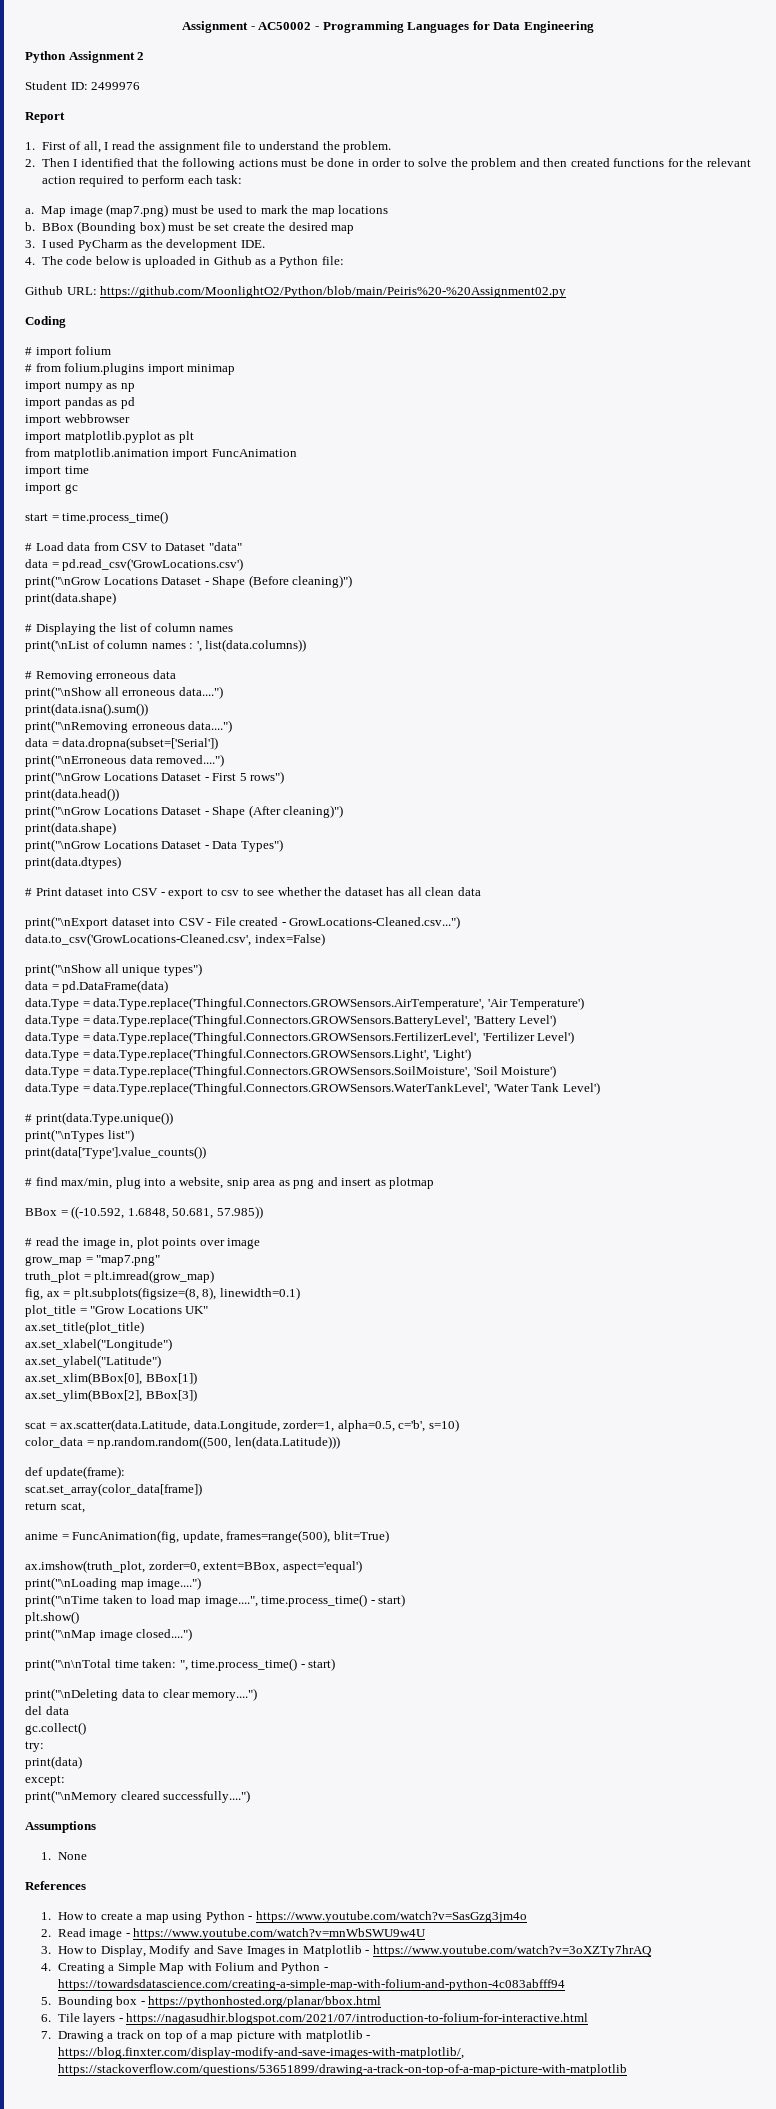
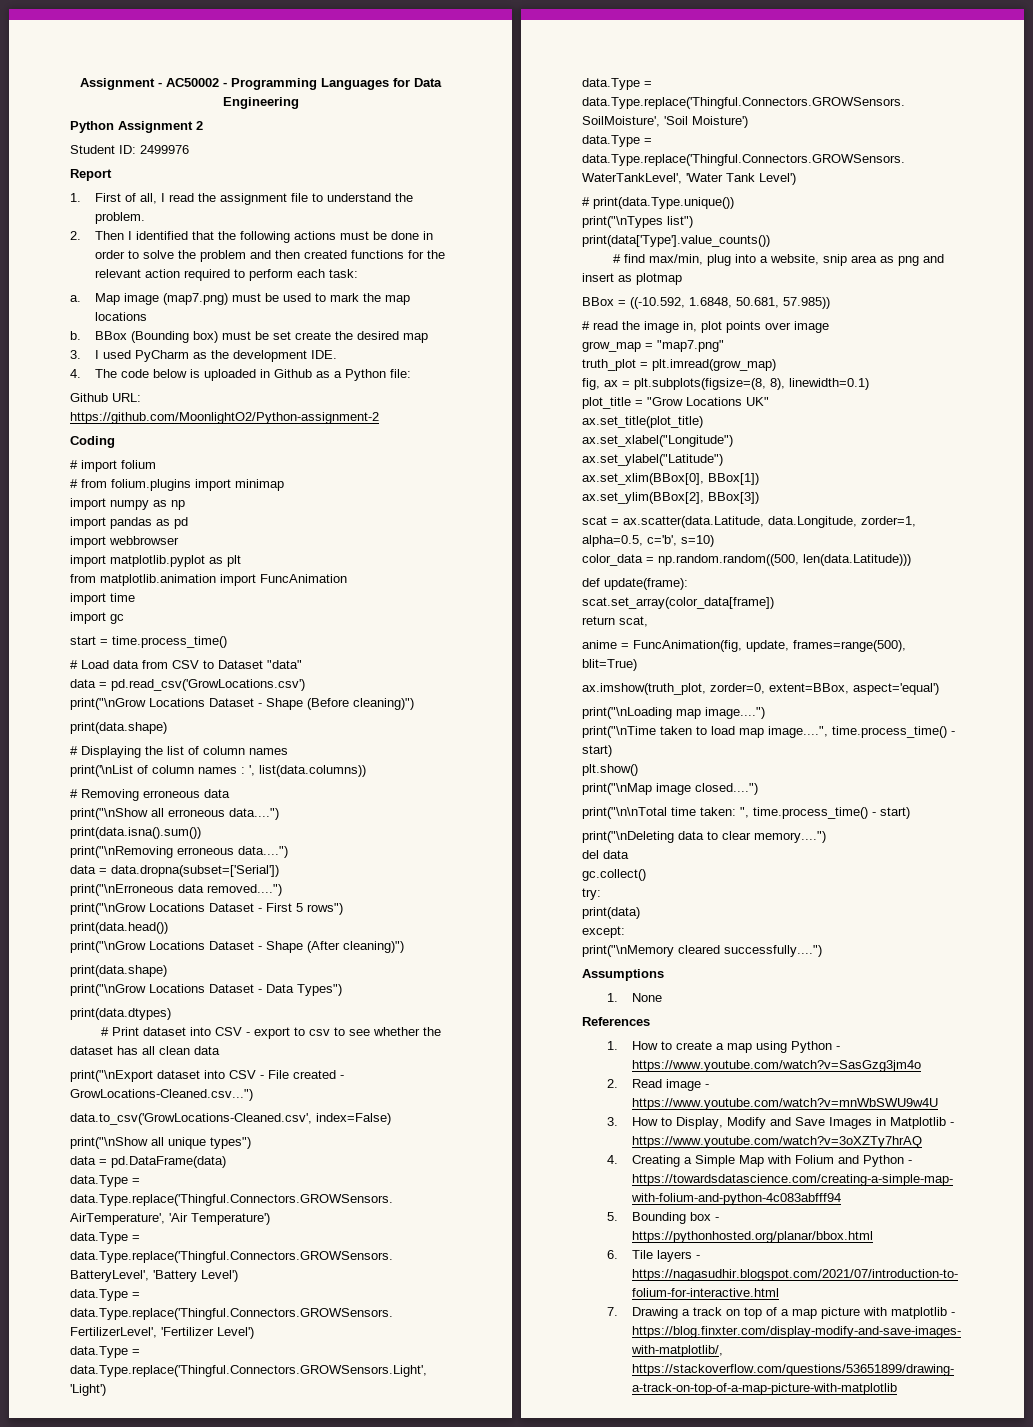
- Github URL: https://github.com/MoonlightO2/Python/blob/main/Peiris%20-%20Assignment02.py
+ Github URL: https://github.com/MoonlightO2/Python-assignment-2

